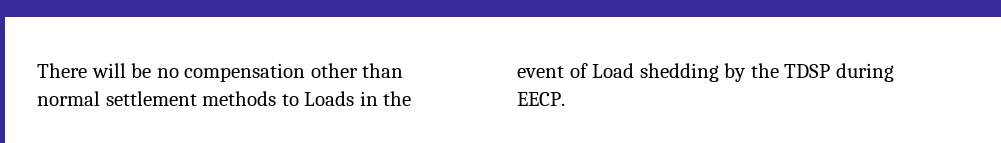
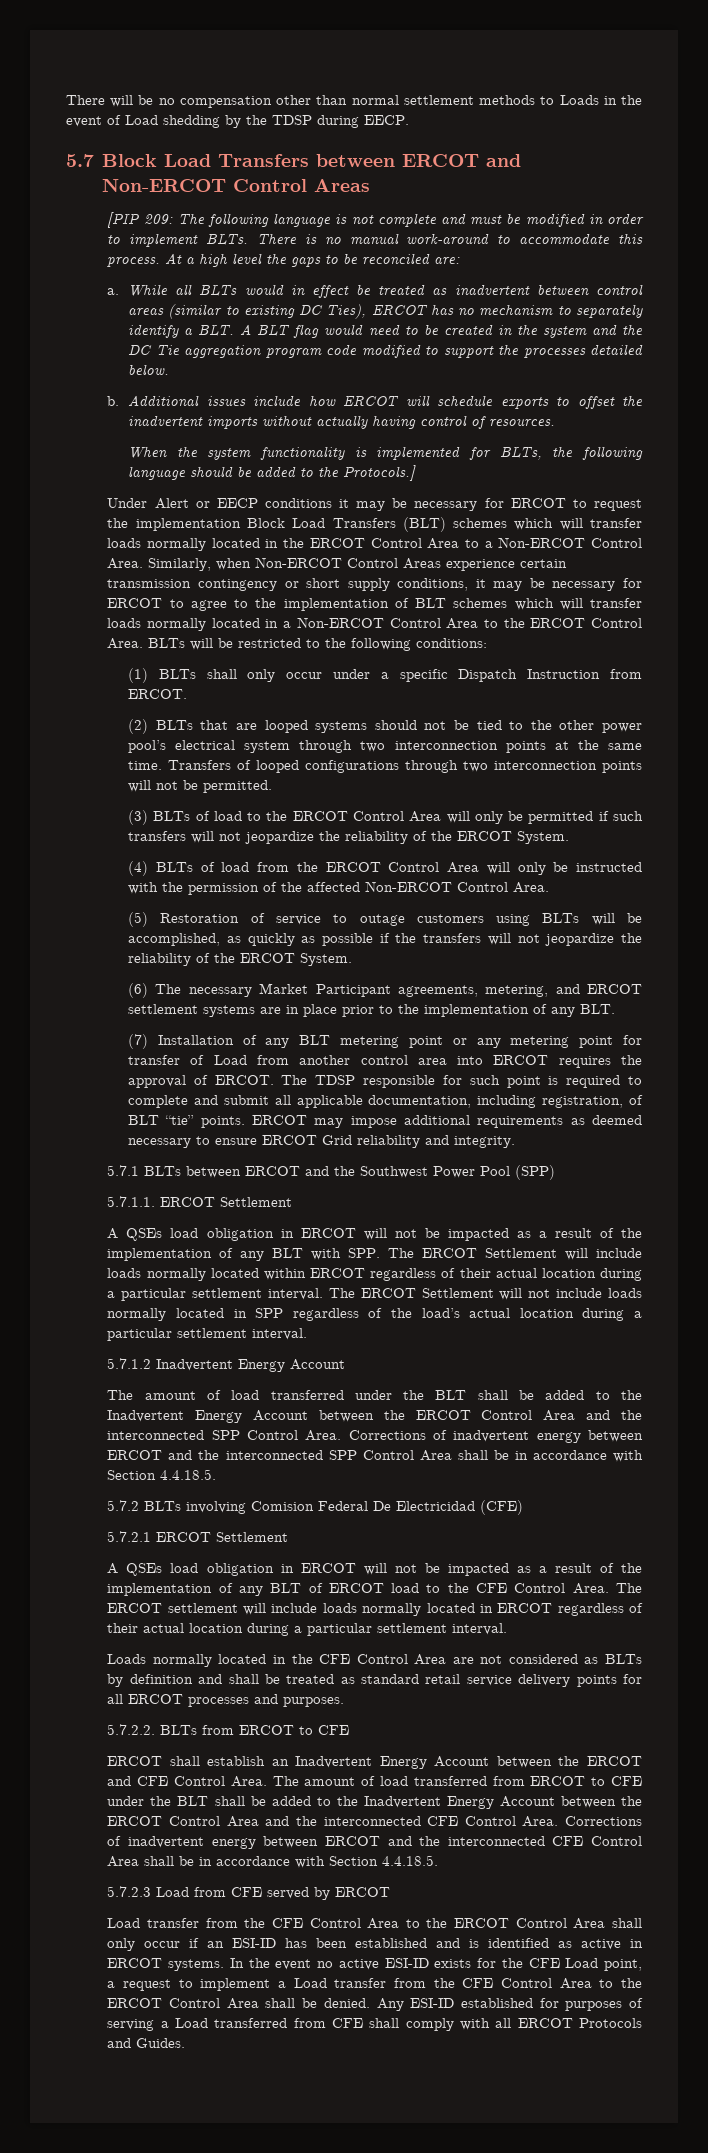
+ 5.7 Block Load Transfers between ERCOT and Non-ERCOT Control Areas
+ [PIP 209: The following language is not complete and must be modified in order to implement BLTs. There is no manual work-around to accommodate this process. At a high level the gaps to be reconciled are:
+ a. While all BLTs would in effect be treated as inadvertent between control areas (similar to existing DC Ties), ERCOT has no mechanism to separately identify a BLT. A BLT flag would need to be created in the system and the DC Tie aggregation program code modified to support the processes detailed below.
+ b. Additional issues include how ERCOT will schedule exports to offset the inadvertent imports without actually having control of resources.
+ When the system functionality is implemented for BLTs, the following language should be added to the Protocols.]
+ Under Alert or EECP conditions it may be necessary for ERCOT to request the implementation Block Load Transfers (BLT) schemes which will transfer loads normally located in the ERCOT Control Area to a Non-ERCOT Control Area. Similarly, when Non-ERCOT Control Areas experience certain transmission contingency or short supply conditions, it may be necessary for ERCOT to agree to the implementation of BLT schemes which will transfer loads normally located in a Non-ERCOT Control Area to the ERCOT Control Area. BLTs will be restricted to the following conditions:
+ (1) BLTs shall only occur under a specific Dispatch Instruction from ERCOT.
+ (2) BLTs that are looped systems should not be tied to the other power pool’s electrical system through two interconnection points at the same time. Transfers of looped configurations through two interconnection points will not be permitted.
+ (3) BLTs of load to the ERCOT Control Area will only be permitted if such transfers will not jeopardize the reliability of the ERCOT System.
+ (4) BLTs of load from the ERCOT Control Area will only be instructed with the permission of the affected Non-ERCOT Control Area.
+ (5) Restoration of service to outage customers using BLTs will be accomplished, as quickly as possible if the transfers will not jeopardize the reliability of the ERCOT System.
+ (6) The necessary Market Participant agreements, metering, and ERCOT settlement systems are in place prior to the implementation of any BLT.
+ (7) Installation of any BLT metering point or any metering point for transfer of Load from another control area into ERCOT requires the approval of ERCOT. The TDSP responsible for such point is required to complete and submit all applicable documentation, including registration, of BLT “tie” points. ERCOT may impose additional requirements as deemed necessary to ensure ERCOT Grid reliability and integrity.
+ 5.7.1 BLTs between ERCOT and the Southwest Power Pool (SPP)
+ 5.7.1.1. ERCOT Settlement
+ A QSEs load obligation in ERCOT will not be impacted as a result of the implementation of any BLT with SPP. The ERCOT Settlement will include loads normally located within ERCOT regardless of their actual location during a particular settlement interval. The ERCOT Settlement will not include loads normally located in SPP regardless of the load’s actual location during a particular settlement interval.
+ 5.7.1.2 Inadvertent Energy Account
+ The amount of load transferred under the BLT shall be added to the Inadvertent Energy Account between the ERCOT Control Area and the interconnected SPP Control Area. Corrections of inadvertent energy between ERCOT and the interconnected SPP Control Area shall be in accordance with Section 4.4.18.5.
+ 5.7.2 BLTs involving Comision Federal De Electricidad (CFE)
+ 5.7.2.1 ERCOT Settlement
+ A QSEs load obligation in ERCOT will not be impacted as a result of the implementation of any BLT of ERCOT load to the CFE Control Area. The ERCOT settlement will include loads normally located in ERCOT regardless of their actual location during a particular settlement interval.
+ Loads normally located in the CFE Control Area are not considered as BLTs by definition and shall be treated as standard retail service delivery points for all ERCOT processes and purposes.
+ 5.7.2.2. BLTs from ERCOT to CFE
+ ERCOT shall establish an Inadvertent Energy Account between the ERCOT and CFE Control Area. The amount of load transferred from ERCOT to CFE under the BLT shall be added to the Inadvertent Energy Account between the ERCOT Control Area and the interconnected CFE Control Area. Corrections of inadvertent energy between ERCOT and the interconnected CFE Control Area shall be in accordance with Section 4.4.18.5.
+ 5.7.2.3 Load from CFE served by ERCOT
+ Load transfer from the CFE Control Area to the ERCOT Control Area shall only occur if an ESI-ID has been established and is identified as active in ERCOT systems. In the event no active ESI-ID exists for the CFE Load point, a request to implement a Load transfer from the CFE Control Area to the ERCOT Control Area shall be denied. Any ESI-ID established for purposes of serving a Load transferred from CFE shall comply with all ERCOT Protocols and Guides.

